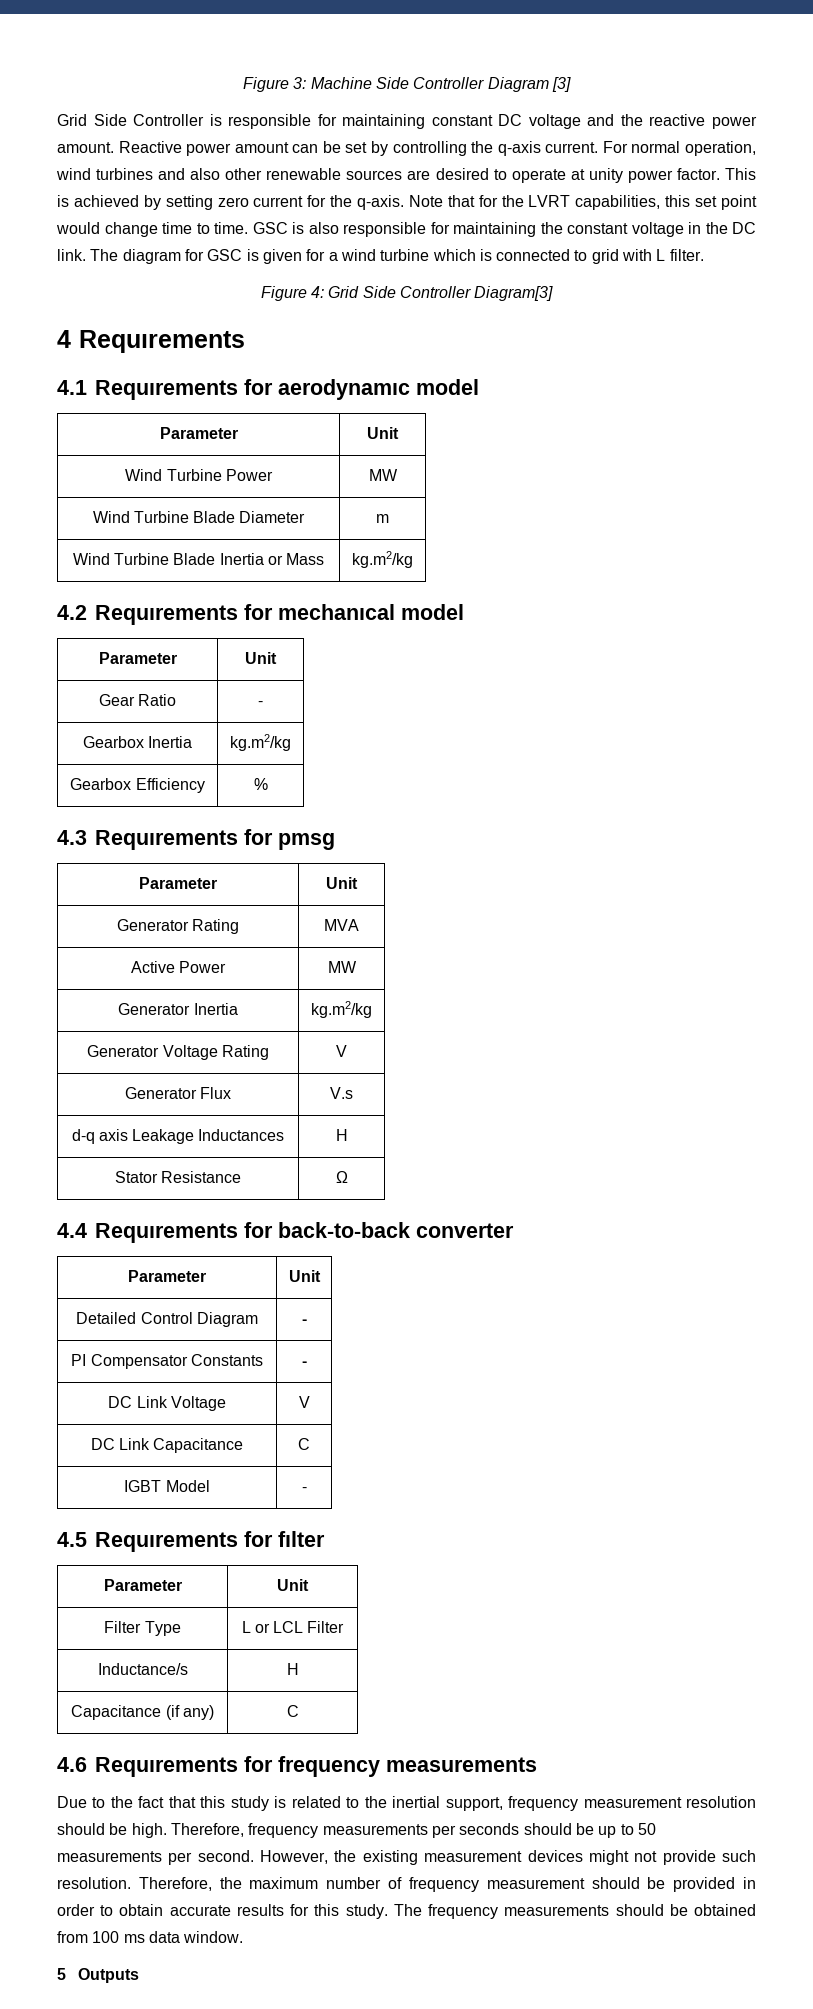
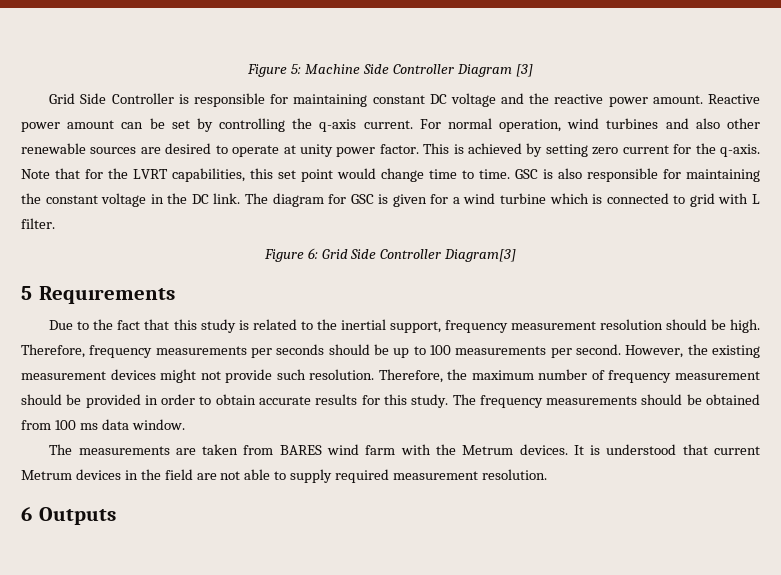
- Figure 3: Machine Side Controller Diagram [3]
+ Figure 5: Machine Side Controller Diagram [3]
- Figure 4: Grid Side Controller Diagram[3]
+ Figure 6: Grid Side Controller Diagram[3]
- 4 Requırements
- 4.1 Requırements for aerodynamıc model
- Parameter | Unit
- Wind Turbine Power | MW
- Wind Turbine Blade Diameter | m
- Wind Turbine Blade Inertia or Mass | kg.m2/kg
- 4.2 Requırements for mechanıcal model
- Parameter | Unit
- Gear Ratio | -
- Gearbox Inertia | kg.m2/kg
- Gearbox Efficiency | %
- 4.3 Requırements for pmsg
- Parameter | Unit
- Generator Rating | MVA
- Active Power | MW
- Generator Inertia | kg.m2/kg
- Generator Voltage Rating | V
- Generator Flux | V.s
- d-q axis Leakage Inductances | H
- Stator Resistance | Ω
- 4.4 Requırements for back-to-back converter
- Parameter | Unit
- Detailed Control Diagram | -
- PI Compensator Constants | -
- DC Link Voltage | V
- DC Link Capacitance | C
- IGBT Model | -
- 4.5 Requırements for fılter
- Parameter | Unit
- Filter Type | L or LCL Filter
- Inductance/s | H
- Capacitance (if any) | C
- 4.6 Requırements for frequency measurements
+ 5 Requırements
- Therefore, frequency measurements per seconds should be up to 50 measurements per second.
+ Therefore, frequency measurements per seconds should be up to 100 measurements per second.
- 5 Outputs
+ The measurements are taken from BARES wind farm with the Metrum devices. It is understood that current Metrum devices in the field are not able to supply required measurement resolution.
+ 6 Outputs

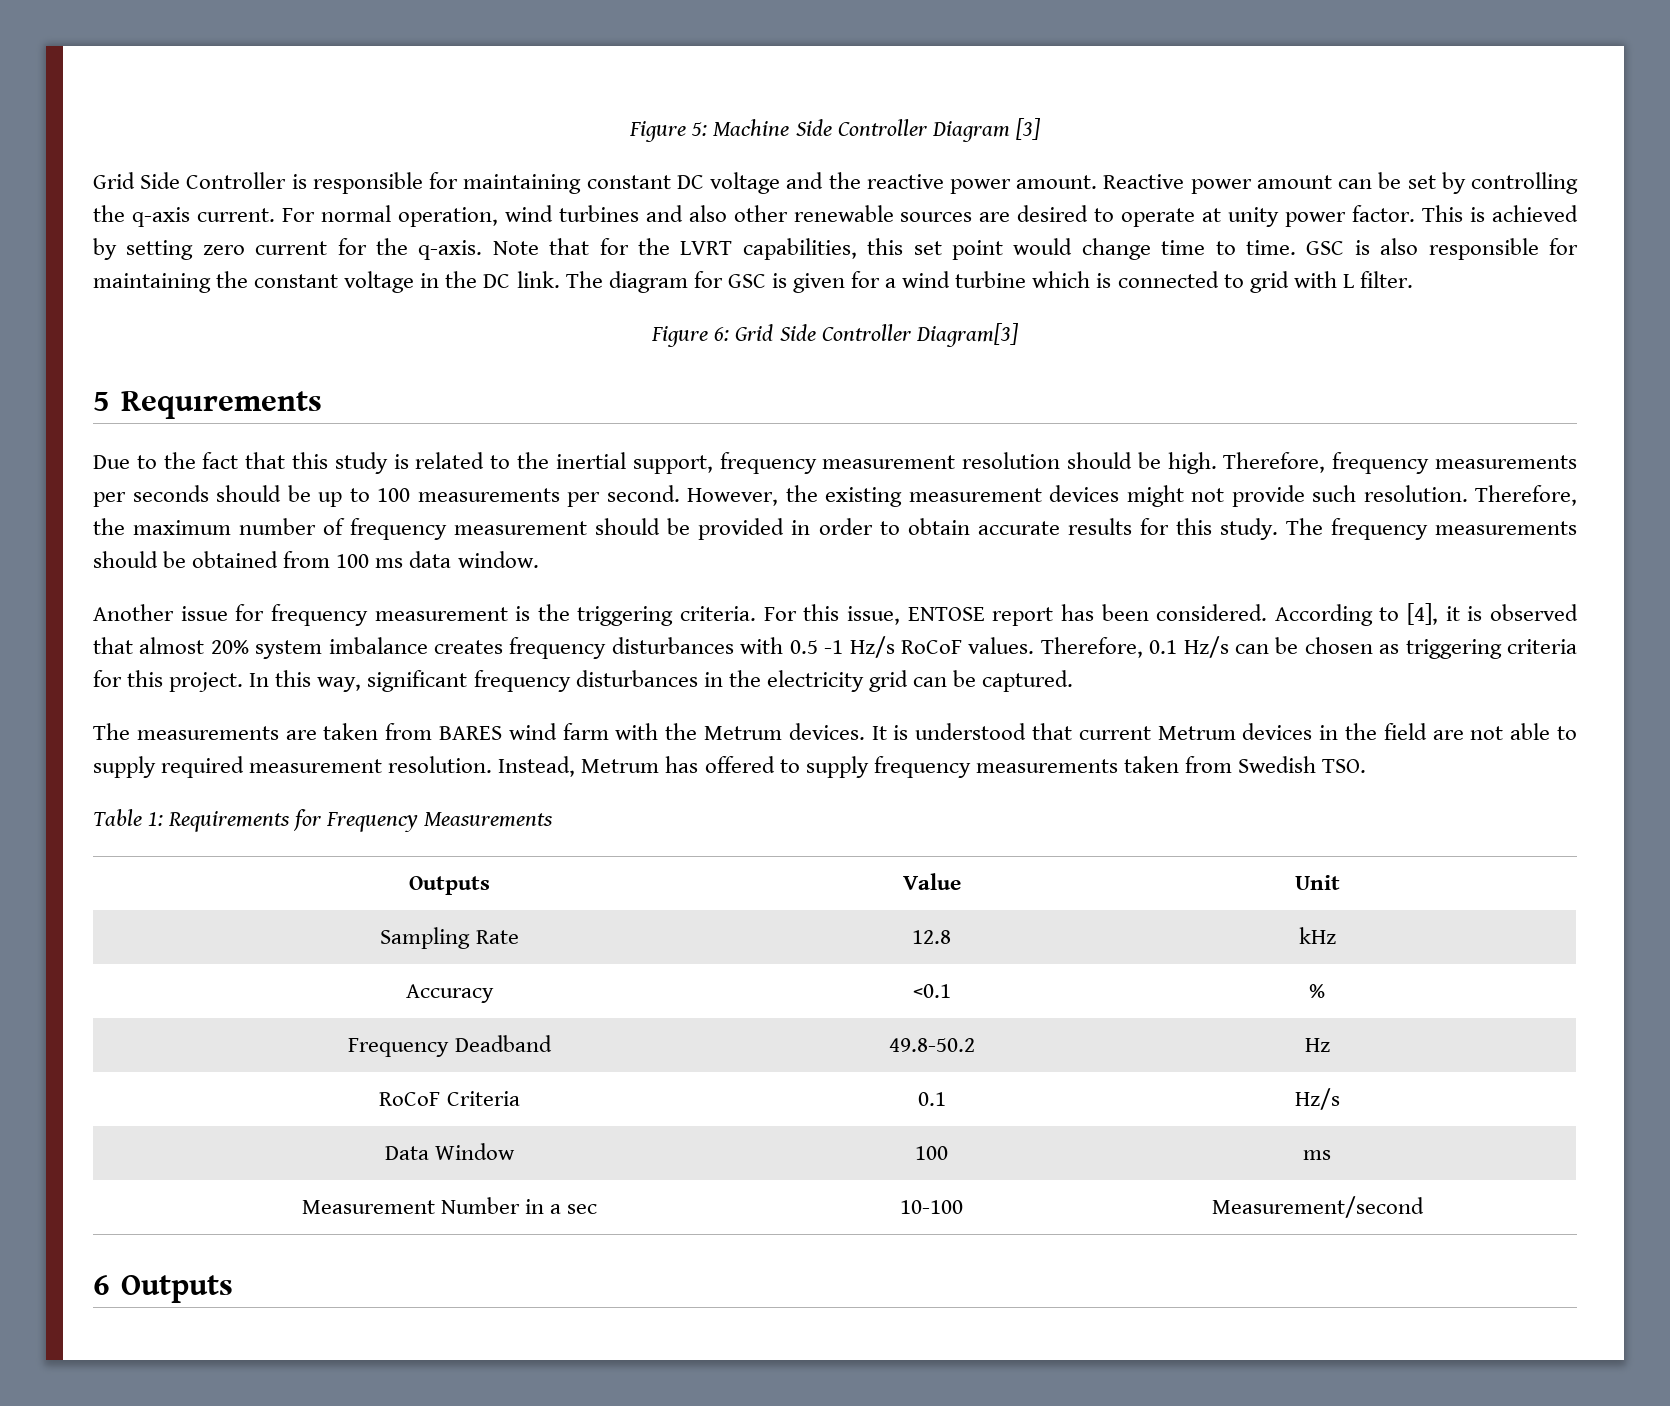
+ Another issue for frequency measurement is the triggering criteria. For this issue, ENTOSE report has been considered. According to [4], it is observed that almost 20% system imbalance creates frequency disturbances with 0.5 -1 Hz/s RoCoF values. Therefore, 0.1 Hz/s can be chosen as triggering criteria for this project. In this way, significant frequency disturbances in the electricity grid can be captured.
+ Instead, Metrum has offered to supply frequency measurements taken from Swedish TSO.
+ Table 1: Requirements for Frequency Measurements
+ Outputs | Value | Unit
+ Sampling Rate | 12.8 | kHz
+ Accuracy | <0.1 | %
+ Frequency Deadband | 49.8-50.2 | Hz
+ RoCoF Criteria | 0.1 | Hz/s
+ Data Window | 100 | ms
+ Measurement Number in a sec | 10-100 | Measurement/second

